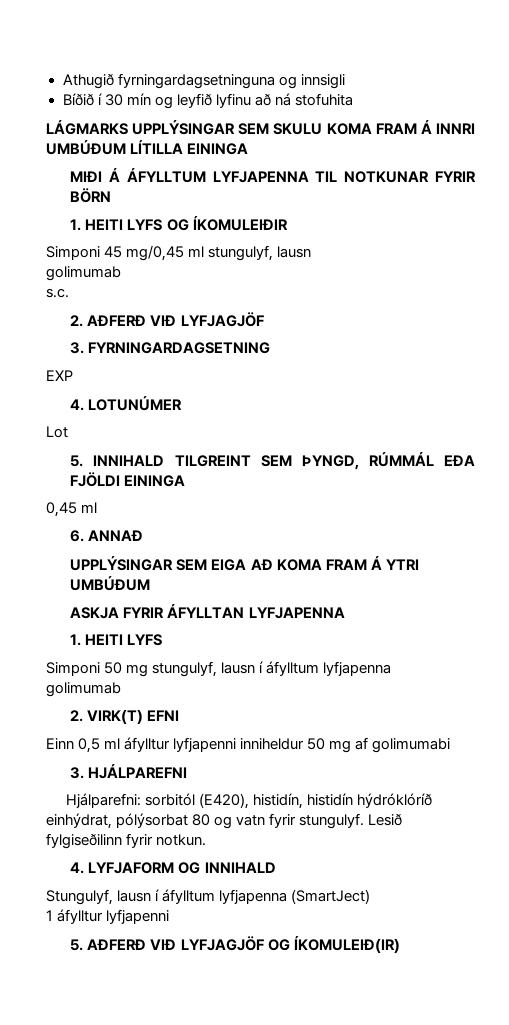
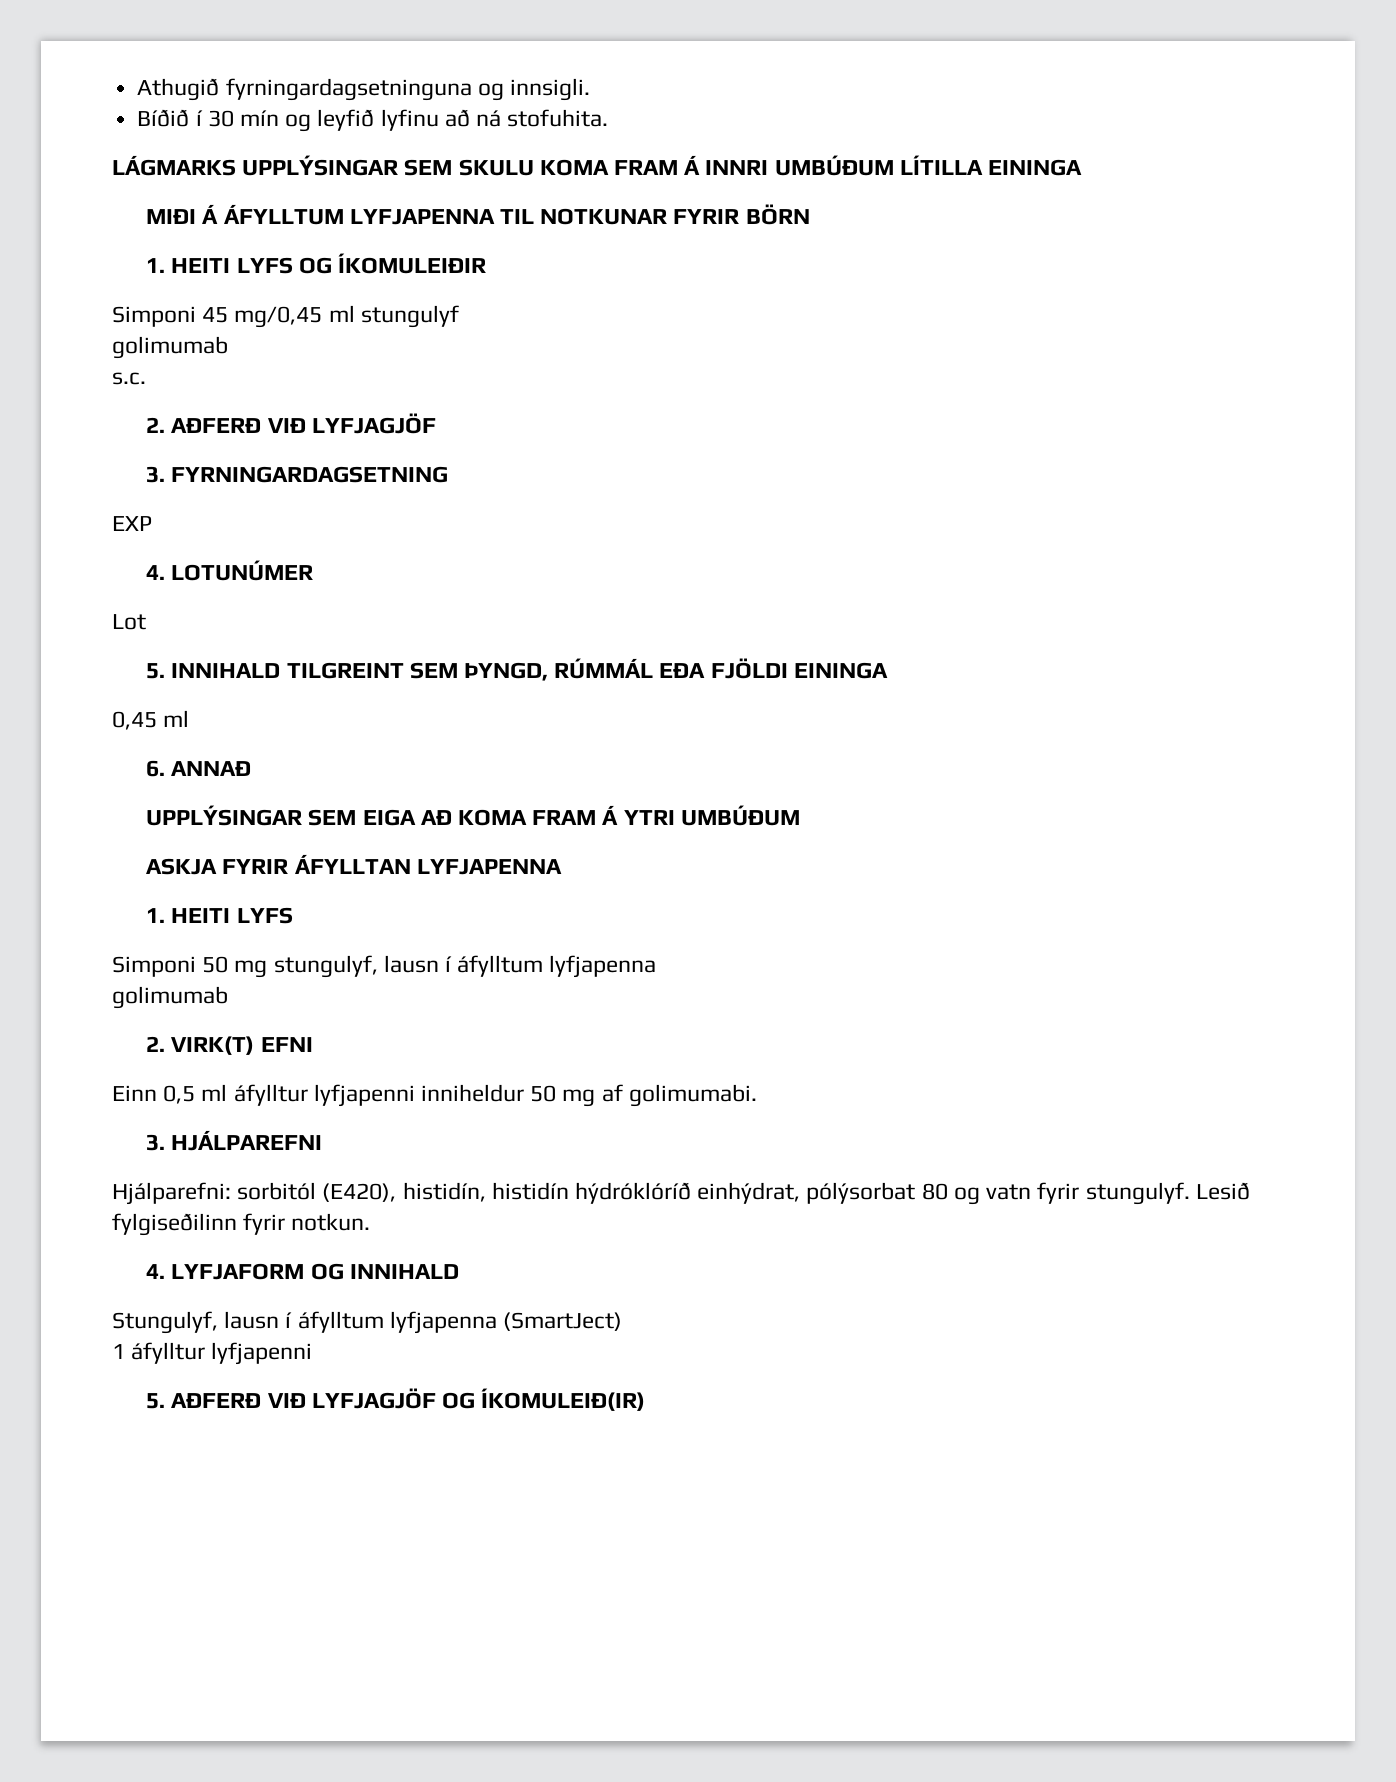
- Athugið fyrningardagsetninguna og innsigli
+ Athugið fyrningardagsetninguna og innsigli.
- Bíðið í 30 mín og leyfið lyfinu að ná stofuhita
+ Bíðið í 30 mín og leyfið lyfinu að ná stofuhita.
- Simponi 45 mg/0,45 ml stungulyf, lausn
+ Simponi 45 mg/0,45 ml stungulyf
- Einn 0,5 ml áfylltur lyfjapenni inniheldur 50 mg af golimumabi
+ Einn 0,5 ml áfylltur lyfjapenni inniheldur 50 mg af golimumabi.

